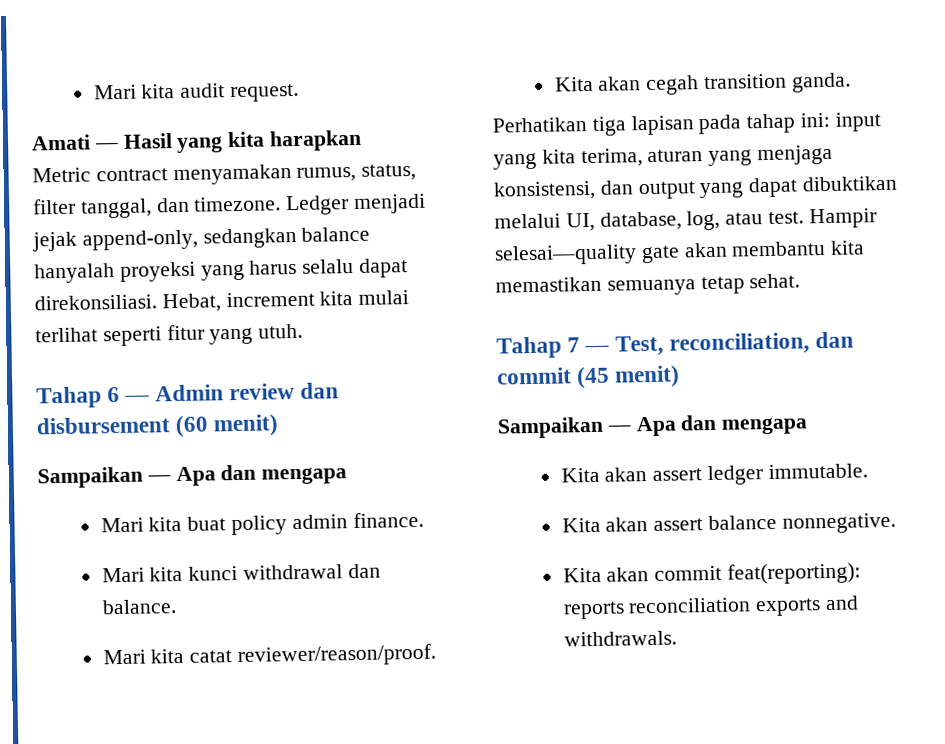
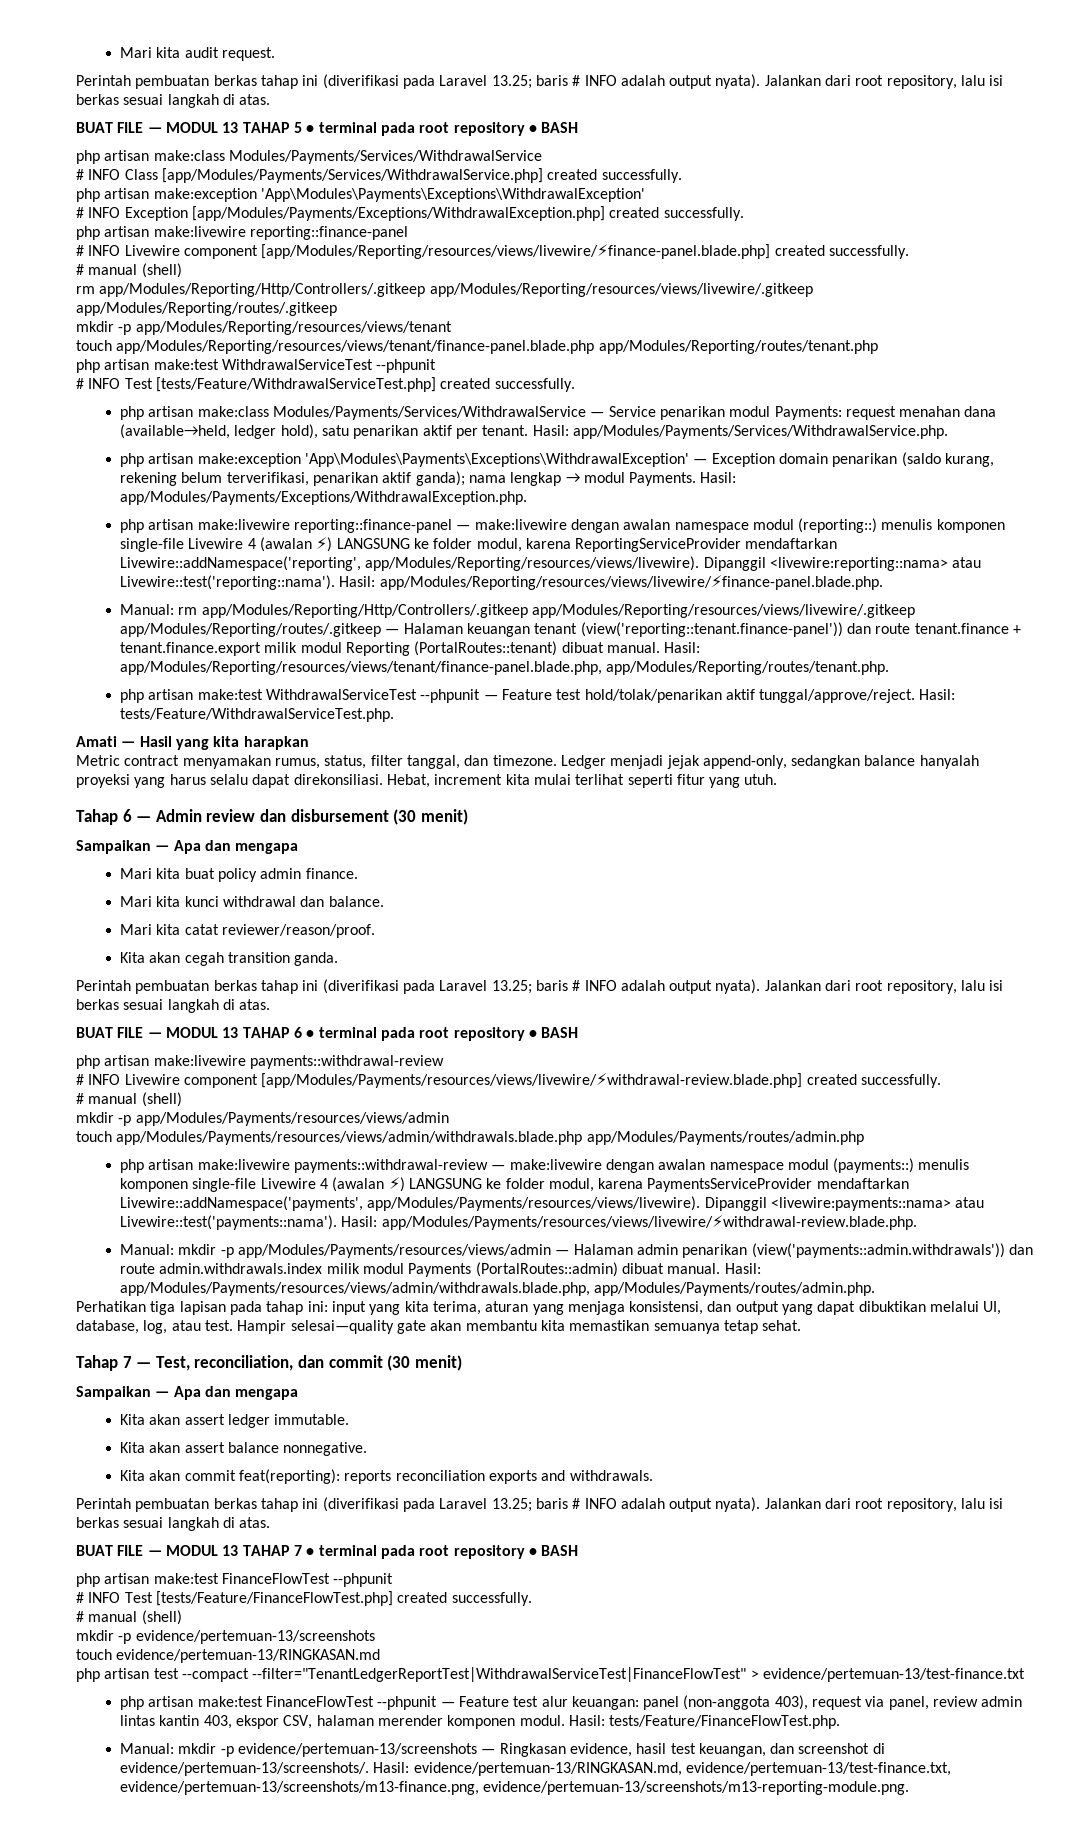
  Mari kita audit request.
+ Perintah pembuatan berkas tahap ini (diverifikasi pada Laravel 13.25; baris # INFO adalah output nyata). Jalankan dari root repository, lalu isi berkas sesuai langkah di atas.
+ BUAT FILE — MODUL 13 TAHAP 5 • terminal pada root repository • BASH
+ php artisan make:class Modules/Payments/Services/WithdrawalService
+ # INFO Class [app/Modules/Payments/Services/WithdrawalService.php] created successfully.
+ php artisan make:exception 'App\Modules\Payments\Exceptions\WithdrawalException'
+ # INFO Exception [app/Modules/Payments/Exceptions/WithdrawalException.php] created successfully.
+ php artisan make:livewire reporting::finance-panel
+ # INFO Livewire component [app/Modules/Reporting/resources/views/livewire/⚡finance-panel.blade.php] created successfully.
+ # manual (shell)
+ rm app/Modules/Reporting/Http/Controllers/.gitkeep app/Modules/Reporting/resources/views/livewire/.gitkeep app/Modules/Reporting/routes/.gitkeep
+ mkdir -p app/Modules/Reporting/resources/views/tenant
+ touch app/Modules/Reporting/resources/views/tenant/finance-panel.blade.php app/Modules/Reporting/routes/tenant.php
+ php artisan make:test WithdrawalServiceTest --phpunit
+ # INFO Test [tests/Feature/WithdrawalServiceTest.php] created successfully.
+ php artisan make:class Modules/Payments/Services/WithdrawalService — Service penarikan modul Payments: request menahan dana (available→held, ledger hold), satu penarikan aktif per tenant. Hasil: app/Modules/Payments/Services/WithdrawalService.php.
+ php artisan make:exception 'App\Modules\Payments\Exceptions\WithdrawalException' — Exception domain penarikan (saldo kurang, rekening belum terverifikasi, penarikan aktif ganda); nama lengkap → modul Payments. Hasil: app/Modules/Payments/Exceptions/WithdrawalException.php.
+ php artisan make:livewire reporting::finance-panel — make:livewire dengan awalan namespace modul (reporting::) menulis komponen single-file Livewire 4 (awalan ⚡) LANGSUNG ke folder modul, karena ReportingServiceProvider mendaftarkan Livewire::addNamespace('reporting', app/Modules/Reporting/resources/views/livewire). Dipanggil <livewire:reporting::nama> atau Livewire::test('reporting::nama'). Hasil: app/Modules/Reporting/resources/views/livewire/⚡finance-panel.blade.php.
+ Manual: rm app/Modules/Reporting/Http/Controllers/.gitkeep app/Modules/Reporting/resources/views/livewire/.gitkeep app/Modules/Reporting/routes/.gitkeep — Halaman keuangan tenant (view('reporting::tenant.finance-panel')) dan route tenant.finance + tenant.finance.export milik modul Reporting (PortalRoutes::tenant) dibuat manual. Hasil: app/Modules/Reporting/resources/views/tenant/finance-panel.blade.php, app/Modules/Reporting/routes/tenant.php.
+ php artisan make:test WithdrawalServiceTest --phpunit — Feature test hold/tolak/penarikan aktif tunggal/approve/reject. Hasil: tests/Feature/WithdrawalServiceTest.php.
- Tahap 6 — Admin review dan disbursement (60 menit)
+ Tahap 6 — Admin review dan disbursement (30 menit)
  Kita akan cegah transition ganda.
+ Perintah pembuatan berkas tahap ini (diverifikasi pada Laravel 13.25; baris # INFO adalah output nyata). Jalankan dari root repository, lalu isi berkas sesuai langkah di atas.
+ BUAT FILE — MODUL 13 TAHAP 6 • terminal pada root repository • BASH
+ php artisan make:livewire payments::withdrawal-review
+ # INFO Livewire component [app/Modules/Payments/resources/views/livewire/⚡withdrawal-review.blade.php] created successfully.
+ # manual (shell)
+ mkdir -p app/Modules/Payments/resources/views/admin
+ touch app/Modules/Payments/resources/views/admin/withdrawals.blade.php app/Modules/Payments/routes/admin.php
+ php artisan make:livewire payments::withdrawal-review — make:livewire dengan awalan namespace modul (payments::) menulis komponen single-file Livewire 4 (awalan ⚡) LANGSUNG ke folder modul, karena PaymentsServiceProvider mendaftarkan Livewire::addNamespace('payments', app/Modules/Payments/resources/views/livewire). Dipanggil <livewire:payments::nama> atau Livewire::test('payments::nama'). Hasil: app/Modules/Payments/resources/views/livewire/⚡withdrawal-review.blade.php.
+ Manual: mkdir -p app/Modules/Payments/resources/views/admin — Halaman admin penarikan (view('payments::admin.withdrawals')) dan route admin.withdrawals.index milik modul Payments (PortalRoutes::admin) dibuat manual. Hasil: app/Modules/Payments/resources/views/admin/withdrawals.blade.php, app/Modules/Payments/routes/admin.php.
- Tahap 7 — Test, reconciliation, dan commit (45 menit)
+ Tahap 7 — Test, reconciliation, dan commit (30 menit)
  Kita akan commit feat(reporting): reports reconciliation exports and withdrawals.
+ Perintah pembuatan berkas tahap ini (diverifikasi pada Laravel 13.25; baris # INFO adalah output nyata). Jalankan dari root repository, lalu isi berkas sesuai langkah di atas.
+ BUAT FILE — MODUL 13 TAHAP 7 • terminal pada root repository • BASH
+ php artisan make:test FinanceFlowTest --phpunit
+ # INFO Test [tests/Feature/FinanceFlowTest.php] created successfully.
+ # manual (shell)
+ mkdir -p evidence/pertemuan-13/screenshots
+ touch evidence/pertemuan-13/RINGKASAN.md
+ php artisan test --compact --filter="TenantLedgerReportTest|WithdrawalServiceTest|FinanceFlowTest" > evidence/pertemuan-13/test-finance.txt
+ php artisan make:test FinanceFlowTest --phpunit — Feature test alur keuangan: panel (non-anggota 403), request via panel, review admin lintas kantin 403, ekspor CSV, halaman merender komponen modul. Hasil: tests/Feature/FinanceFlowTest.php.
+ Manual: mkdir -p evidence/pertemuan-13/screenshots — Ringkasan evidence, hasil test keuangan, dan screenshot di evidence/pertemuan-13/screenshots/. Hasil: evidence/pertemuan-13/RINGKASAN.md, evidence/pertemuan-13/test-finance.txt, evidence/pertemuan-13/screenshots/m13-finance.png, evidence/pertemuan-13/screenshots/m13-reporting-module.png.

